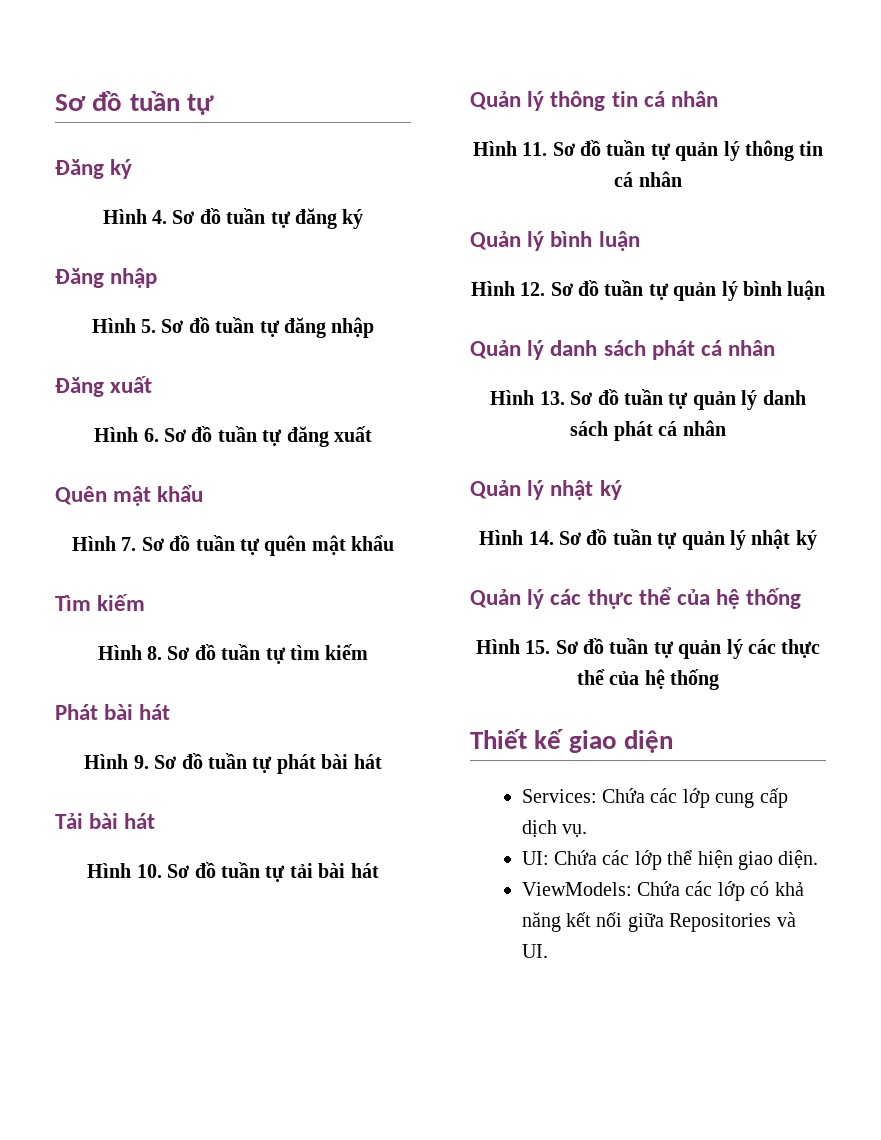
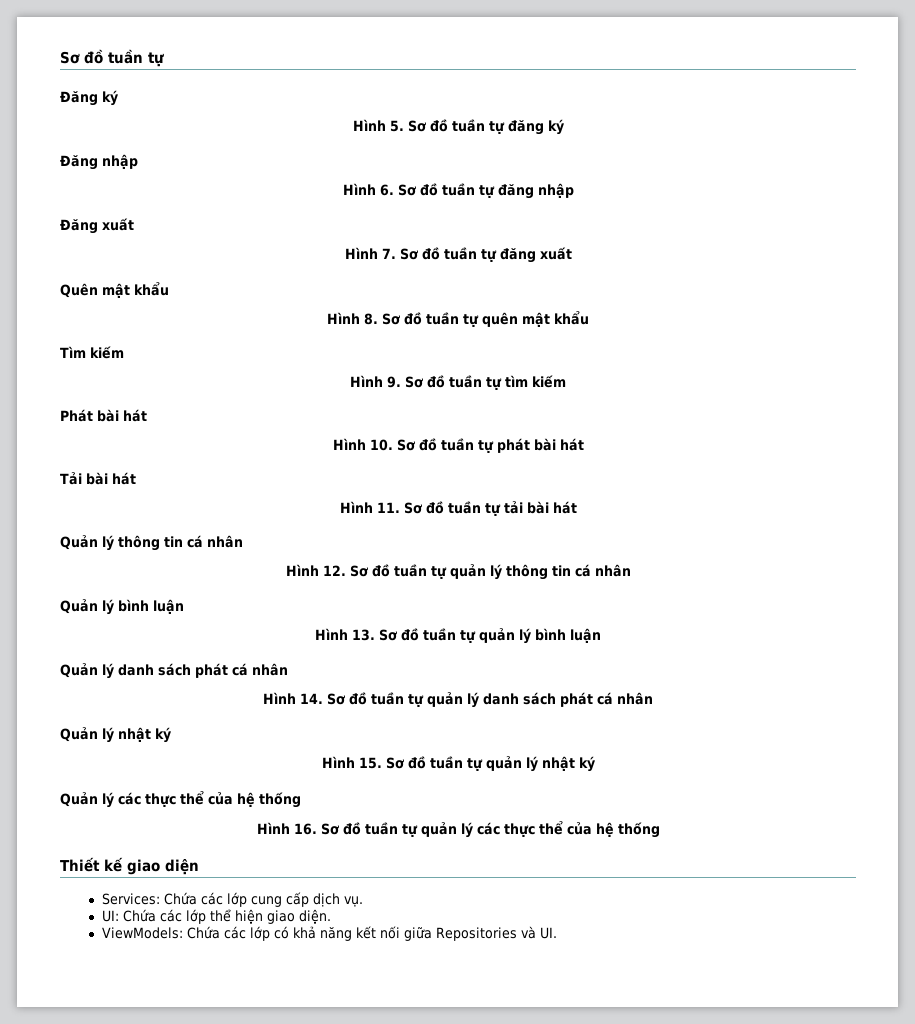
- Hình 4. Sơ đồ tuần tự đăng ký
+ Hình 5. Sơ đồ tuần tự đăng ký
- Hình 5. Sơ đồ tuần tự đăng nhập
+ Hình 6. Sơ đồ tuần tự đăng nhập
- Hình 6. Sơ đồ tuần tự đăng xuất
+ Hình 7. Sơ đồ tuần tự đăng xuất
- Hình 7. Sơ đồ tuần tự quên mật khẩu
+ Hình 8. Sơ đồ tuần tự quên mật khẩu
- Hình 8. Sơ đồ tuần tự tìm kiếm
+ Hình 9. Sơ đồ tuần tự tìm kiếm
- Hình 9. Sơ đồ tuần tự phát bài hát
+ Hình 10. Sơ đồ tuần tự phát bài hát
- Hình 10. Sơ đồ tuần tự tải bài hát
+ Hình 11. Sơ đồ tuần tự tải bài hát
- Hình 11. Sơ đồ tuần tự quản lý thông tin cá nhân
+ Hình 12. Sơ đồ tuần tự quản lý thông tin cá nhân
- Hình 12. Sơ đồ tuần tự quản lý bình luận
+ Hình 13. Sơ đồ tuần tự quản lý bình luận
- Hình 13. Sơ đồ tuần tự quản lý danh sách phát cá nhân
+ Hình 14. Sơ đồ tuần tự quản lý danh sách phát cá nhân
- Hình 14. Sơ đồ tuần tự quản lý nhật ký
+ Hình 15. Sơ đồ tuần tự quản lý nhật ký
- Hình 15. Sơ đồ tuần tự quản lý các thực thể của hệ thống
+ Hình 16. Sơ đồ tuần tự quản lý các thực thể của hệ thống

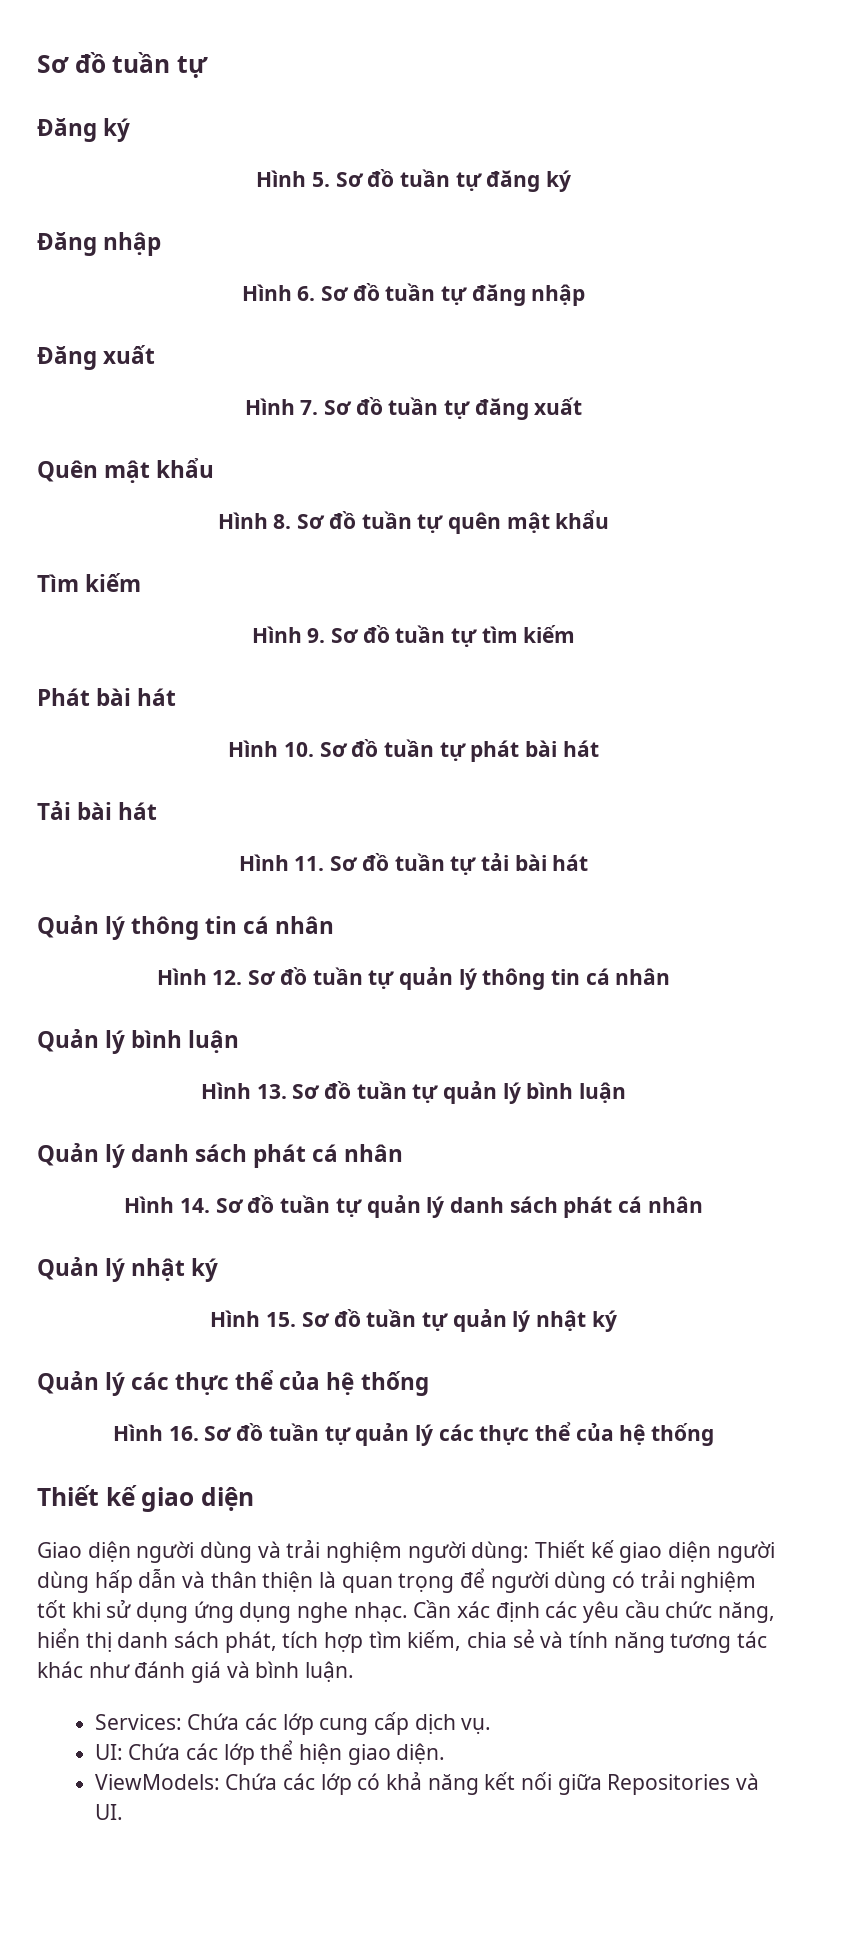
+ Giao diện người dùng và trải nghiệm người dùng: Thiết kế giao diện người dùng hấp dẫn và thân thiện là quan trọng để người dùng có trải nghiệm tốt khi sử dụng ứng dụng nghe nhạc. Cần xác định các yêu cầu chức năng, hiển thị danh sách phát, tích hợp tìm kiếm, chia sẻ và tính năng tương tác khác như đánh giá và bình luận.

